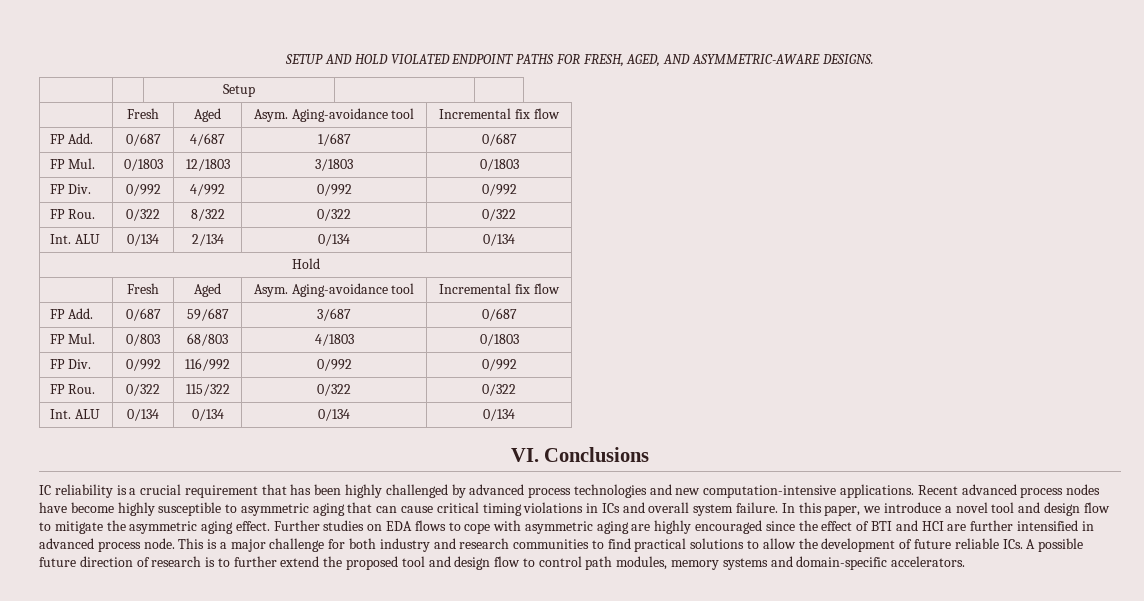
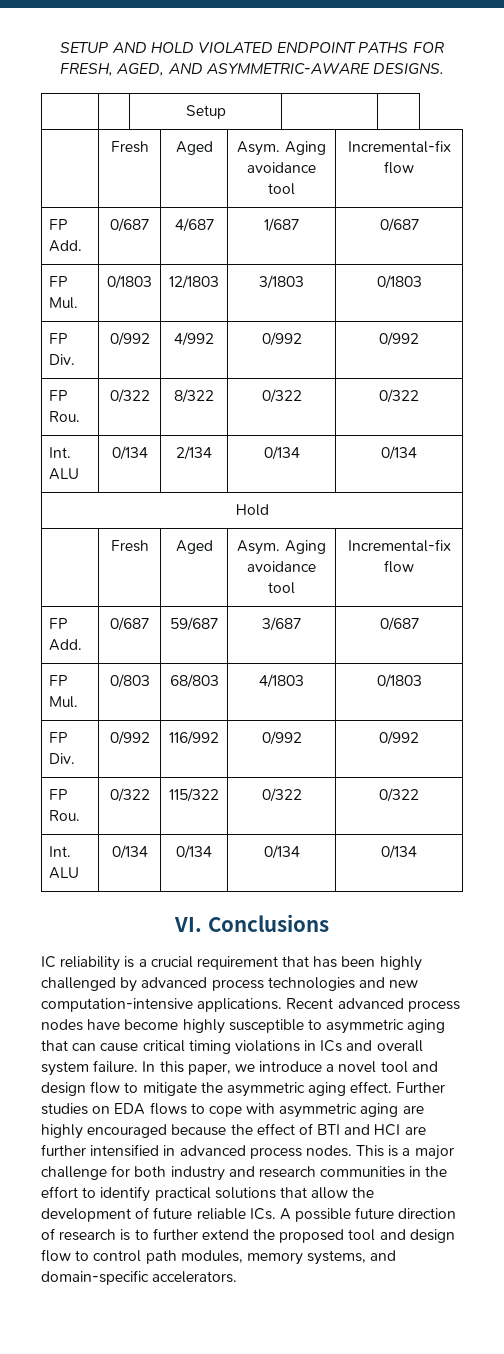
  | | Setup | |
- | Fresh | Aged | Asym. Aging-avoidance tool | Incremental fix flow
+ | Fresh | Aged | Asym. Aging avoidance tool | Incremental-fix flow
  Hold
- | Fresh | Aged | Asym. Aging-avoidance tool | Incremental fix flow
+ | Fresh | Aged | Asym. Aging avoidance tool | Incremental-fix flow
- Further studies on EDA flows to cope with asymmetric aging are highly encouraged since the effect of BTI and HCI are further intensified in advanced process node.
+ Further studies on EDA flows to cope with asymmetric aging are highly encouraged because the effect of BTI and HCI are further intensified in advanced process nodes.
- This is a major challenge for both industry and research communities to find practical solutions to allow the development of future reliable ICs. A possible future direction of research is to further extend the proposed tool and design flow to control path modules, memory systems and domain-specific accelerators.
+ This is a major challenge for both industry and research communities in the effort to identify practical solutions that allow the development of future reliable ICs. A possible future direction of research is to further extend the proposed tool and design flow to control path modules, memory systems, and domain-specific accelerators.

